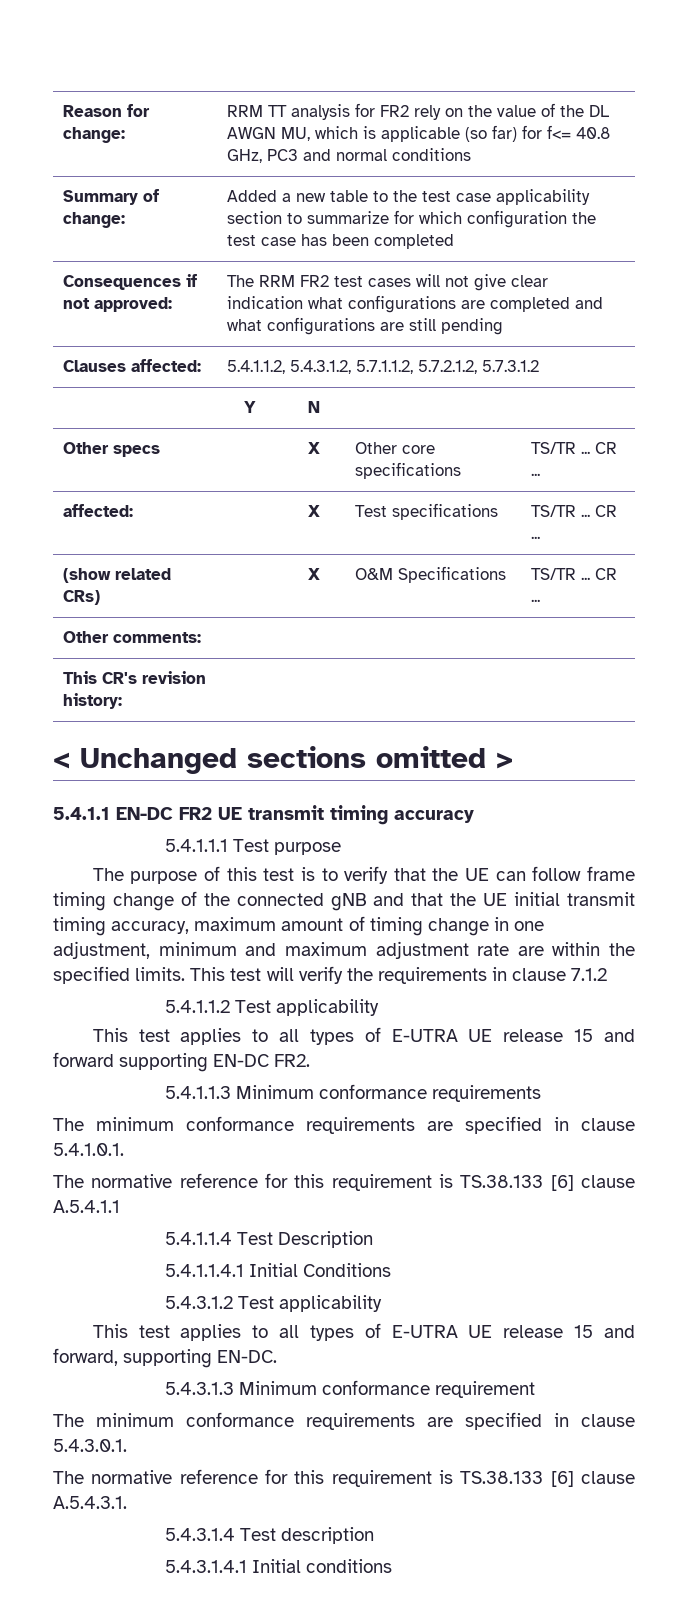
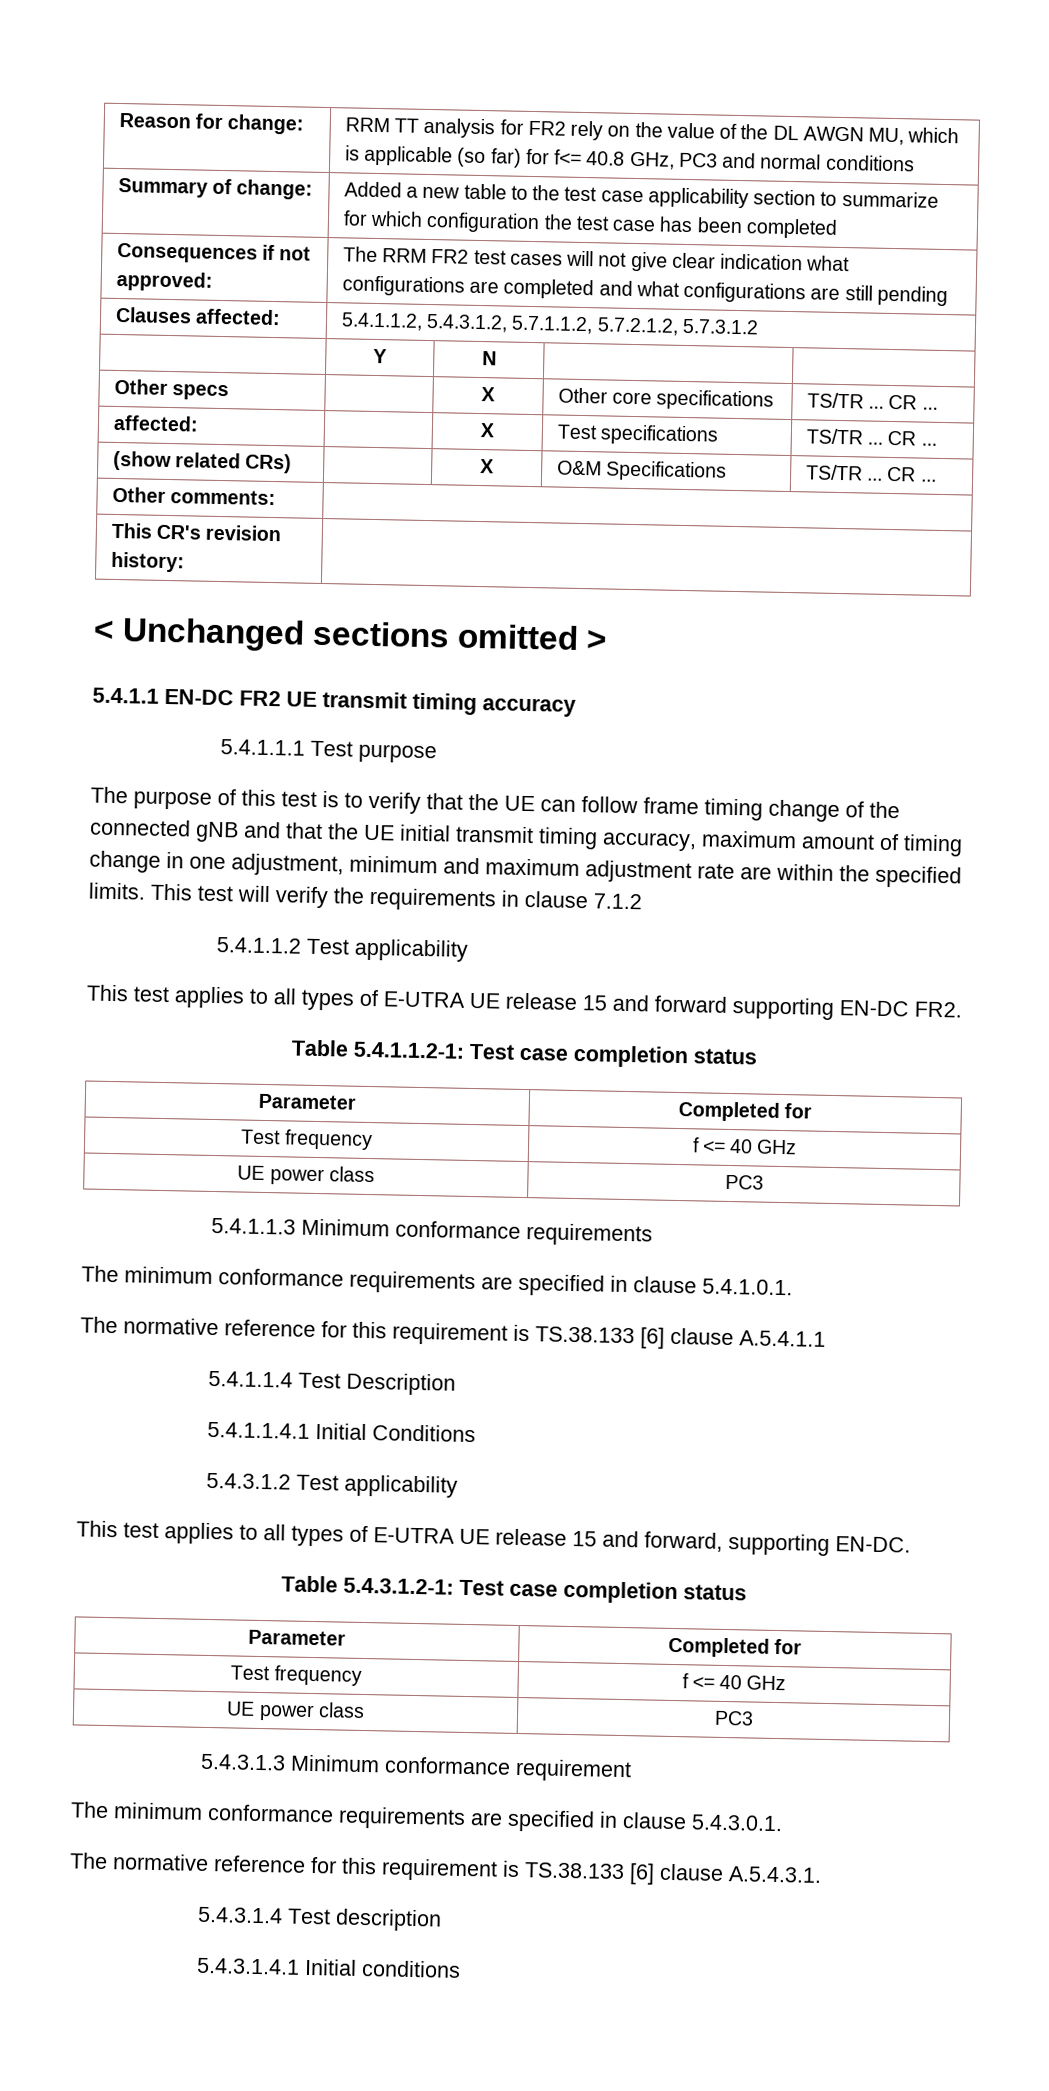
+ Table 5.4.1.1.2-1: Test case completion status
+ Parameter | Completed for
+ Test frequency | f <= 40 GHz
+ UE power class | PC3
+ Table 5.4.3.1.2-1: Test case completion status
+ Parameter | Completed for
+ Test frequency | f <= 40 GHz
+ UE power class | PC3

